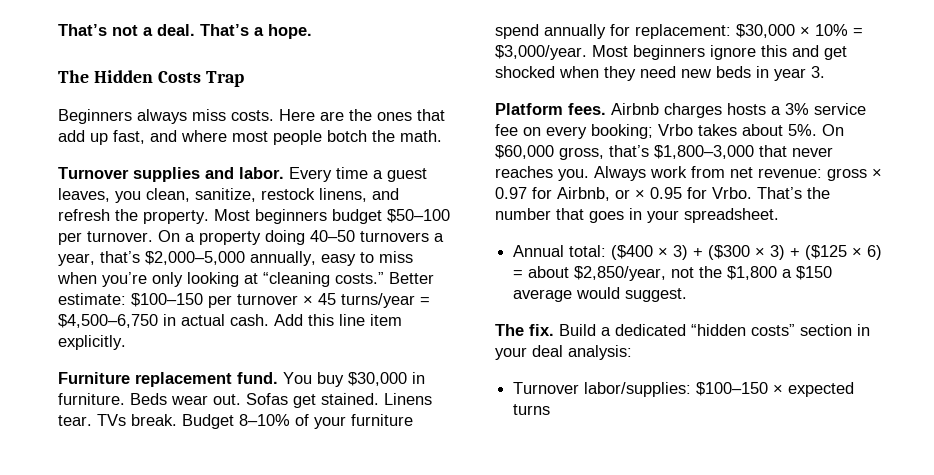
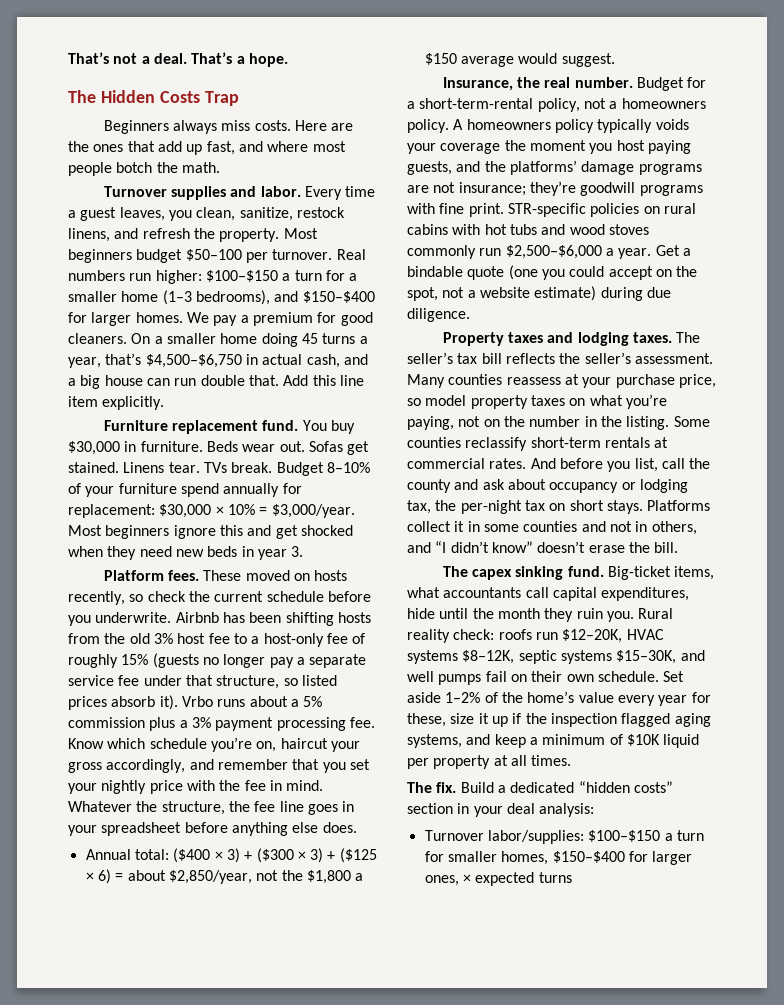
- On a property doing 40–50 turnovers a year, that’s $2,000–5,000 annually, easy to miss when you’re only looking at “cleaning costs.” Better estimate: $100–150 per turnover × 45 turns/year = $4,500–6,750 in actual cash.
+ Real numbers run higher: $100–$150 a turn for a smaller home (1–3 bedrooms), and $150–$400 for larger homes. We pay a premium for good cleaners. On a smaller home doing 45 turns a year, that’s $4,500–$6,750 in actual cash, and a big house can run double that.
- Airbnb charges hosts a 3% service fee on every booking; Vrbo takes about 5%. On $60,000 gross, that’s $1,800–3,000 that never reaches you. Always work from net revenue: gross × 0.97 for Airbnb, or × 0.95 for Vrbo. That’s the number that goes in your spreadsheet.
+ These moved on hosts recently, so check the current schedule before you underwrite. Airbnb has been shifting hosts from the old 3% host fee to a host-only fee of roughly 15% (guests no longer pay a separate service fee under that structure, so listed prices absorb it). Vrbo runs about a 5% commission plus a 3% payment processing fee. Know which schedule you’re on, haircut your gross accordingly, and remember that you set your nightly price with the fee in mind. Whatever the structure, the fee line goes in your spreadsheet before anything else does.
+ Insurance, the real number. Budget for a short-term-rental policy, not a homeowners policy. A homeowners policy typically voids your coverage the moment you host paying guests, and the platforms’ damage programs are not insurance; they’re goodwill programs with fine print. STR-specific policies on rural cabins with hot tubs and wood stoves commonly run $2,500–$6,000 a year. Get a bindable quote (one you could accept on the spot, not a website estimate) during due diligence.
+ Property taxes and lodging taxes. The seller’s tax bill reflects the seller’s assessment. Many counties reassess at your purchase price, so model property taxes on what you’re paying, not on the number in the listing. Some counties reclassify short-term rentals at commercial rates. And before you list, call the county and ask about occupancy or lodging tax, the per-night tax on short stays. Platforms collect it in some counties and not in others, and “I didn’t know” doesn’t erase the bill.
+ The capex sinking fund. Big-ticket items, what accountants call capital expenditures, hide until the month they ruin you. Rural reality check: roofs run $12–20K, HVAC systems $8–12K, septic systems $15–30K, and well pumps fail on their own schedule. Set aside 1–2% of the home’s value every year for these, size it up if the inspection flagged aging systems, and keep a minimum of $10K liquid per property at all times.
- Turnover labor/supplies: $100–150 × expected turns
+ Turnover labor/supplies: $100–$150 a turn for smaller homes, $150–$400 for larger ones, × expected turns

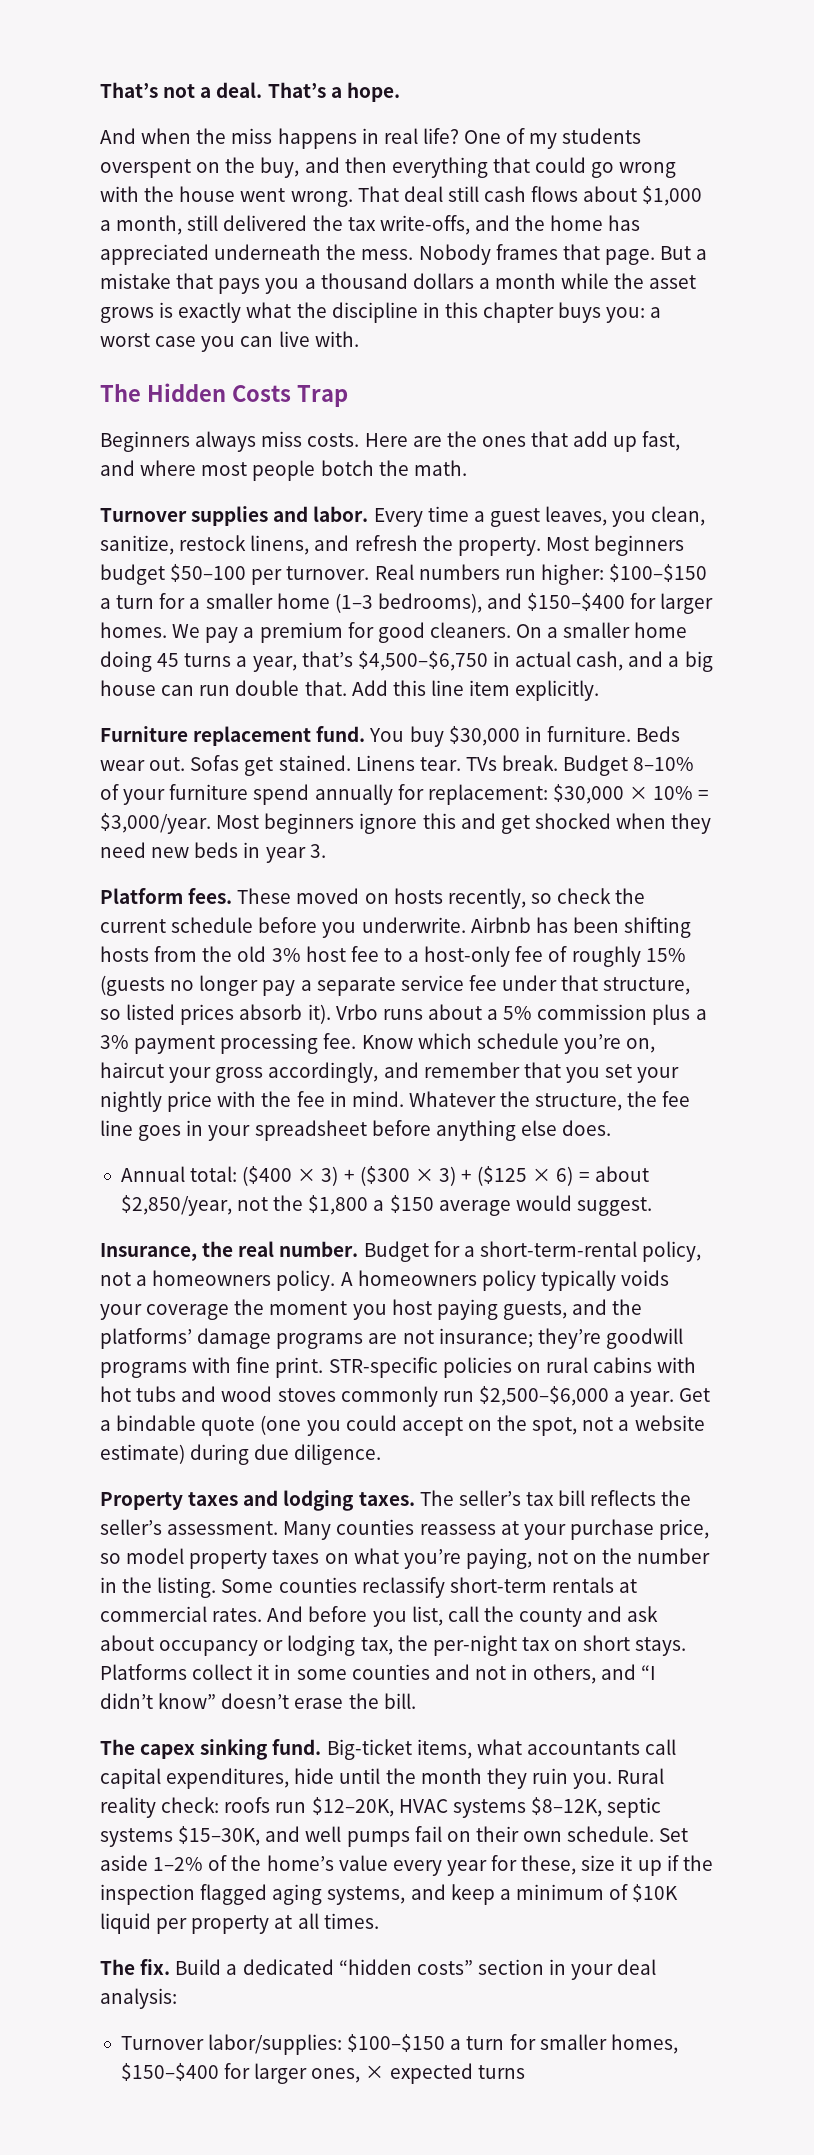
+ And when the miss happens in real life? One of my students overspent on the buy, and then everything that could go wrong with the house went wrong. That deal still cash flows about $1,000 a month, still delivered the tax write-offs, and the home has appreciated underneath the mess. Nobody frames that page. But a mistake that pays you a thousand dollars a month while the asset grows is exactly what the discipline in this chapter buys you: a worst case you can live with.

